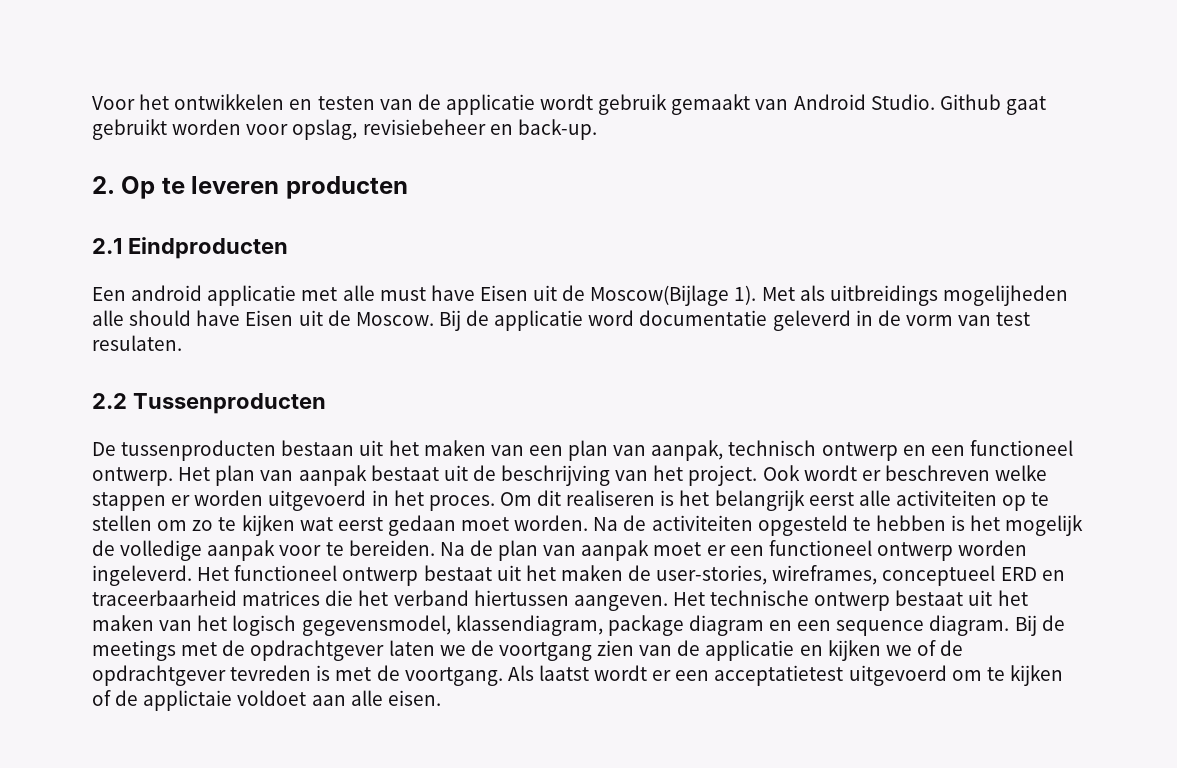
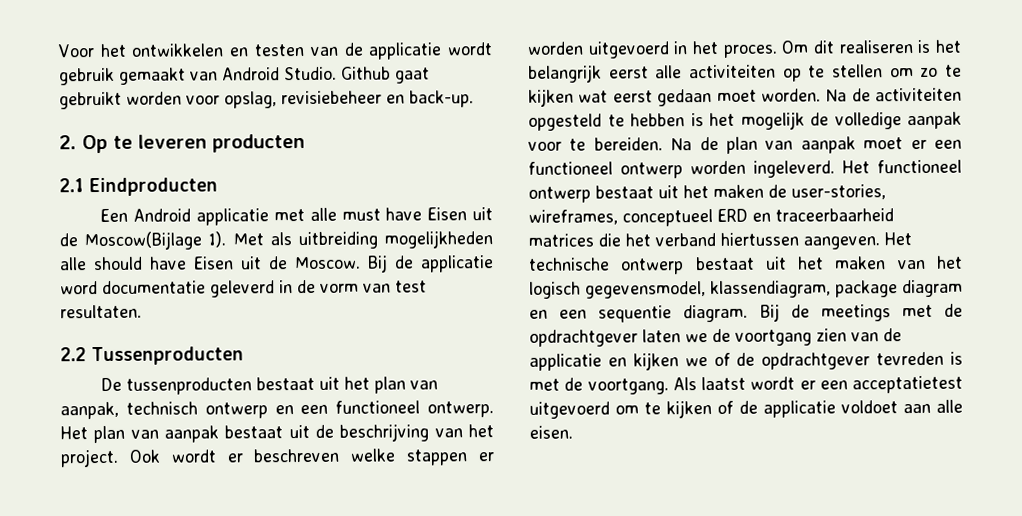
- Een android applicatie met alle must have Eisen uit de Moscow(Bijlage 1).
+ Een Android applicatie met alle must have Eisen uit de Moscow(Bijlage 1).
- Met als uitbreidings mogelijheden alle should have Eisen uit de Moscow.
+ Met als uitbreiding mogelijkheden alle should have Eisen uit de Moscow.
- Bij de applicatie word documentatie geleverd in de vorm van test resulaten.
+ Bij de applicatie word documentatie geleverd in de vorm van test resultaten.
- De tussenproducten bestaan uit het maken van een plan van aanpak, technisch ontwerp en een functioneel ontwerp.
+ De tussenproducten bestaat uit het plan van aanpak, technisch ontwerp en een functioneel ontwerp.
- Het technische ontwerp bestaat uit het maken van het logisch gegevensmodel, klassendiagram, package diagram en een sequence diagram.
+ Het technische ontwerp bestaat uit het maken van het logisch gegevensmodel, klassendiagram, package diagram en een sequentie diagram.
- Als laatst wordt er een acceptatietest uitgevoerd om te kijken of de applictaie voldoet aan alle eisen.
+ Als laatst wordt er een acceptatietest uitgevoerd om te kijken of de applicatie voldoet aan alle eisen.

